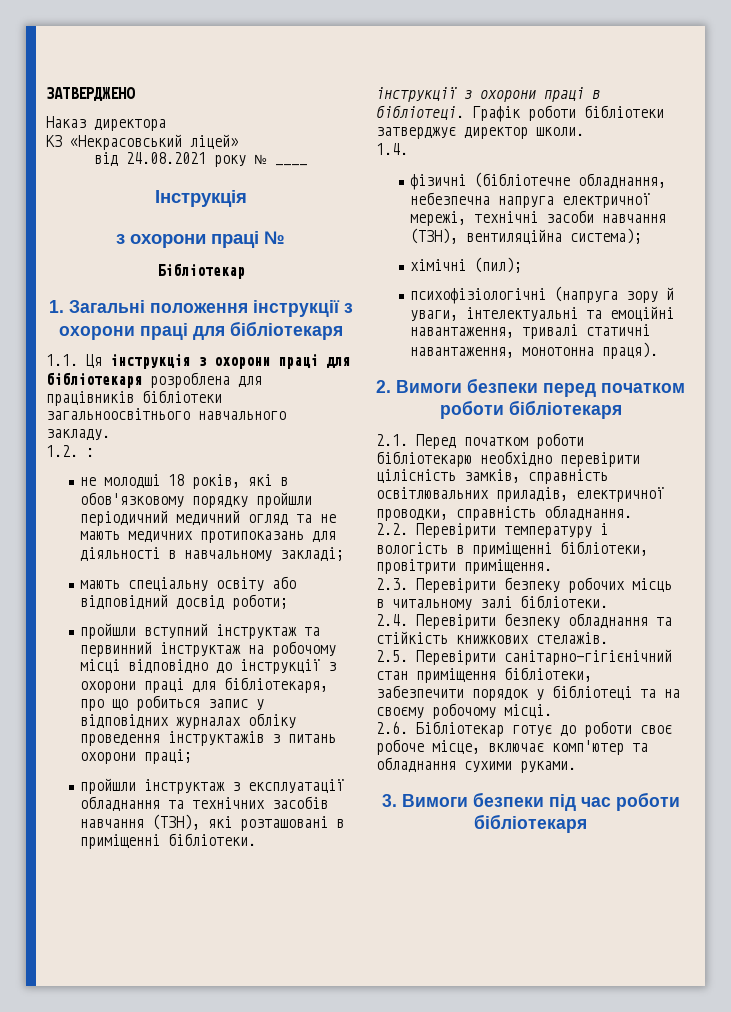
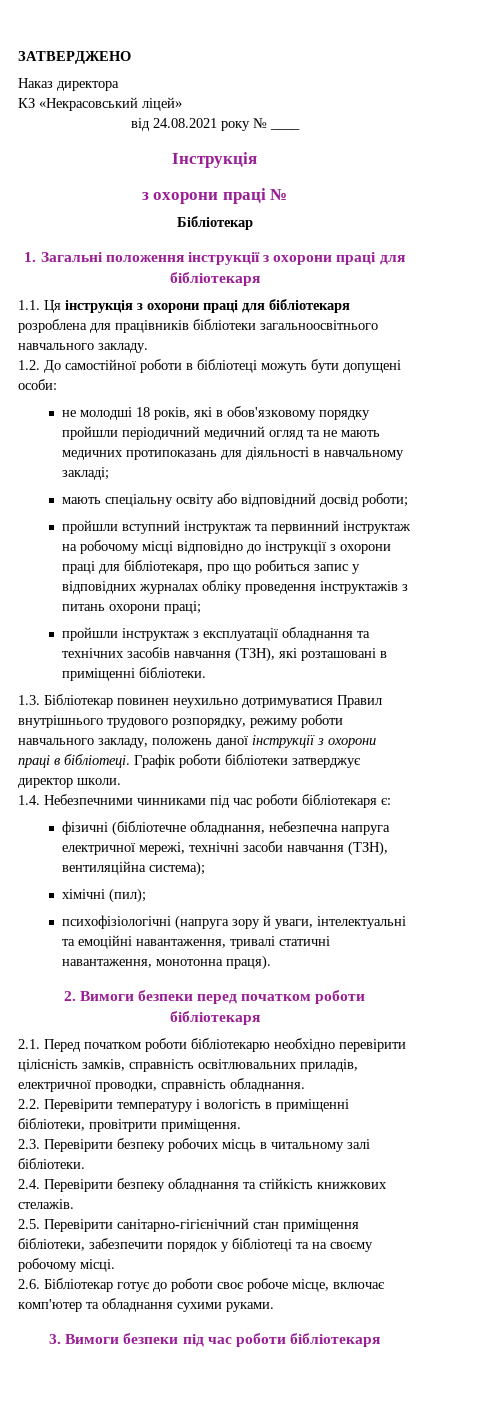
- 1.2. :
+ 1.2. До самостійної роботи в бібліотеці можуть бути допущені особи:
- інструкції з охорони праці в бібліотеці.
+ 1.3. Бібліотекар повинен неухильно дотримуватися Правил внутрішнього трудового розпорядку, режиму роботи навчального закладу, положень даної інструкції з охорони праці в бібліотеці.
- 1.4.
+ 1.4. Небезпечними чинниками під час роботи бібліотекаря є:

